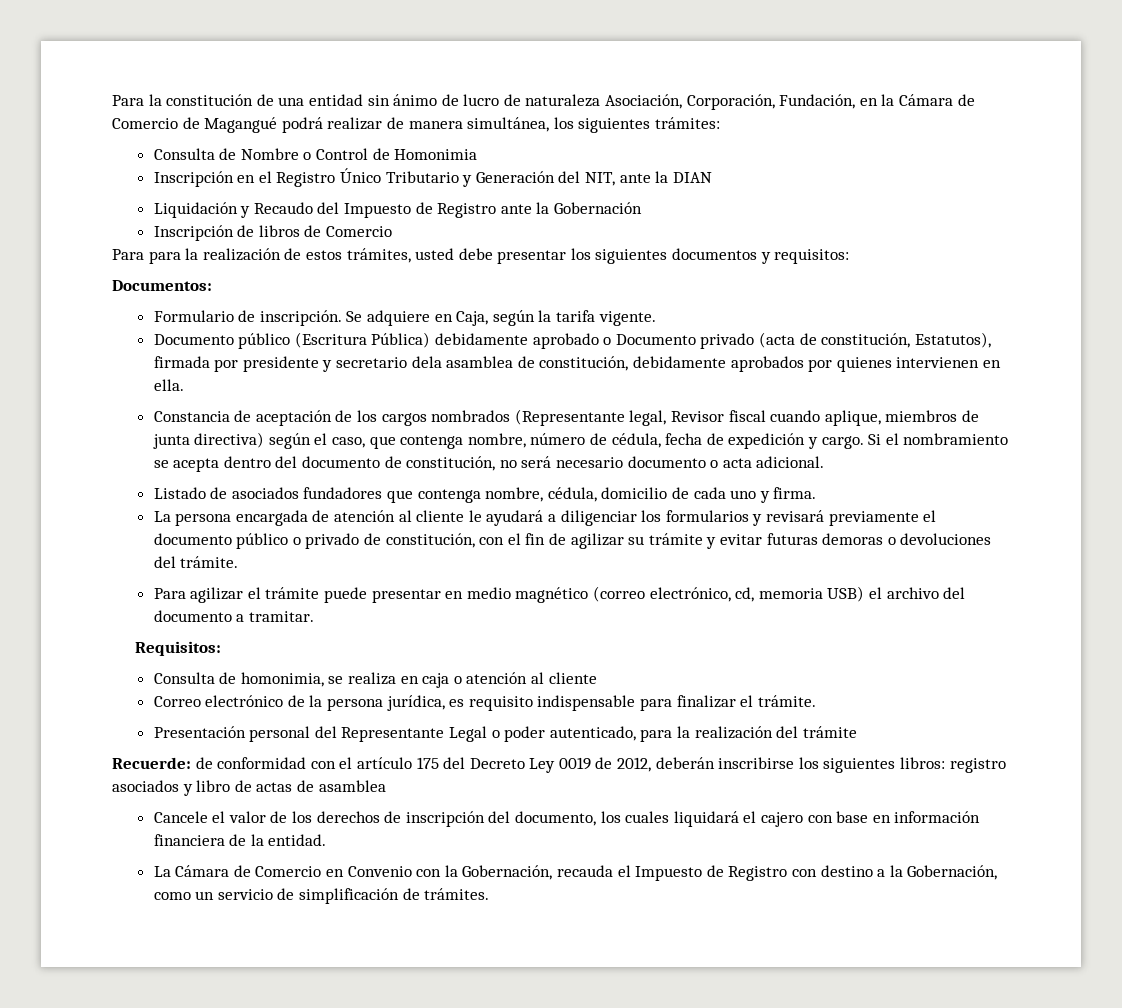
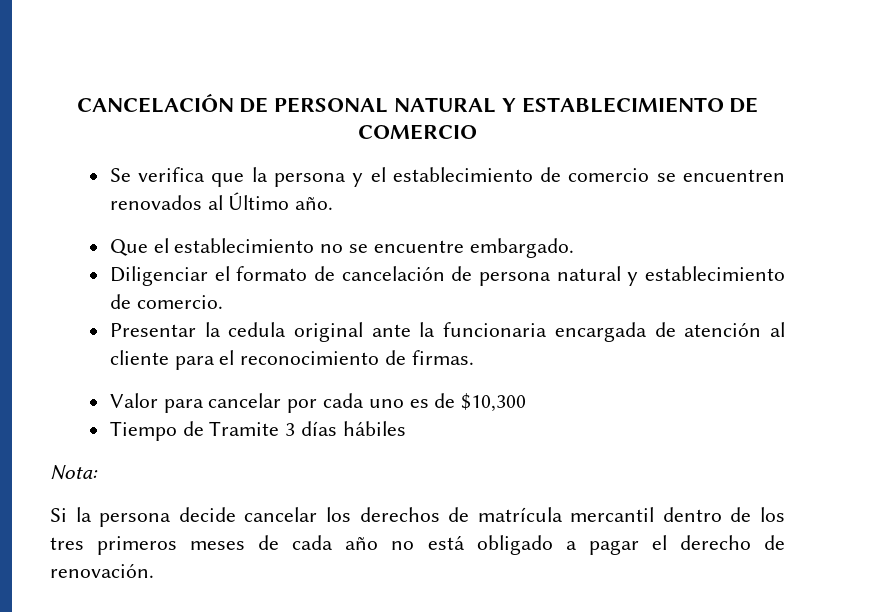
- Para la constitución de una entidad sin ánimo de lucro de naturaleza Asociación, Corporación, Fundación, en la Cámara de Comercio de Magangué podrá realizar de manera simultánea, los siguientes trámites:
- Consulta de Nombre o Control de Homonimia
- Inscripción en el Registro Único Tributario y Generación del NIT, ante la DIAN
- Liquidación y Recaudo del Impuesto de Registro ante la Gobernación
- Inscripción de libros de Comercio
- Para para la realización de estos trámites, usted debe presentar los siguientes documentos y requisitos:
- Documentos:
- Formulario de inscripción. Se adquiere en Caja, según la tarifa vigente.
- Documento público (Escritura Pública) debidamente aprobado o Documento privado (acta de constitución, Estatutos), firmada por presidente y secretario dela asamblea de constitución, debidamente aprobados por quienes intervienen en ella.
- Constancia de aceptación de los cargos nombrados (Representante legal, Revisor fiscal cuando aplique, miembros de junta directiva) según el caso, que contenga nombre, número de cédula, fecha de expedición y cargo. Si el nombramiento se acepta dentro del documento de constitución, no será necesario documento o acta adicional.
- Listado de asociados fundadores que contenga nombre, cédula, domicilio de cada uno y firma.
- La persona encargada de atención al cliente le ayudará a diligenciar los formularios y revisará previamente el documento público o privado de constitución, con el fin de agilizar su trámite y evitar futuras demoras o devoluciones del trámite.
- Para agilizar el trámite puede presentar en medio magnético (correo electrónico, cd, memoria USB) el archivo del documento a tramitar.
- Requisitos:
- Consulta de homonimia, se realiza en caja o atención al cliente
- Correo electrónico de la persona jurídica, es requisito indispensable para finalizar el trámite.
- Presentación personal del Representante Legal o poder autenticado, para la realización del trámite
- Recuerde: de conformidad con el artículo 175 del Decreto Ley 0019 de 2012, deberán inscribirse los siguientes libros: registro asociados y libro de actas de asamblea
- Cancele el valor de los derechos de inscripción del documento, los cuales liquidará el cajero con base en información financiera de la entidad.
- La Cámara de Comercio en Convenio con la Gobernación, recauda el Impuesto de Registro con destino a la Gobernación, como un servicio de simplificación de trámites.
+ CANCELACIÓN DE PERSONAL NATURAL Y ESTABLECIMIENTO DE COMERCIO
+ Se verifica que la persona y el establecimiento de comercio se encuentren renovados al Último año.
+ Que el establecimiento no se encuentre embargado.
+ Diligenciar el formato de cancelación de persona natural y establecimiento de comercio.
+ Presentar la cedula original ante la funcionaria encargada de atención al cliente para el reconocimiento de firmas.
+ Valor para cancelar por cada uno es de $10,300
+ Tiempo de Tramite 3 días hábiles
+ Nota:
+ Si la persona decide cancelar los derechos de matrícula mercantil dentro de los tres primeros meses de cada año no está obligado a pagar el derecho de renovación.

